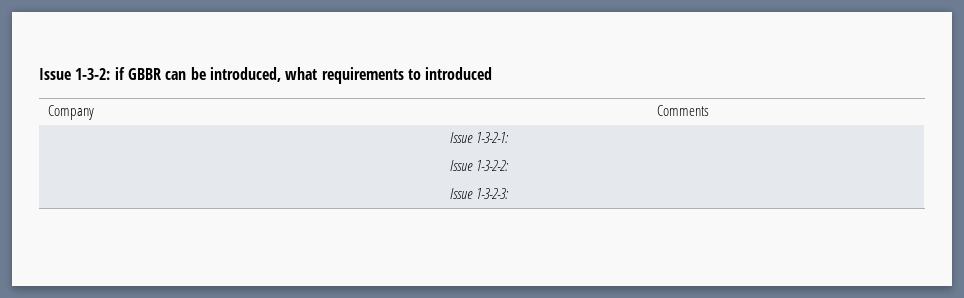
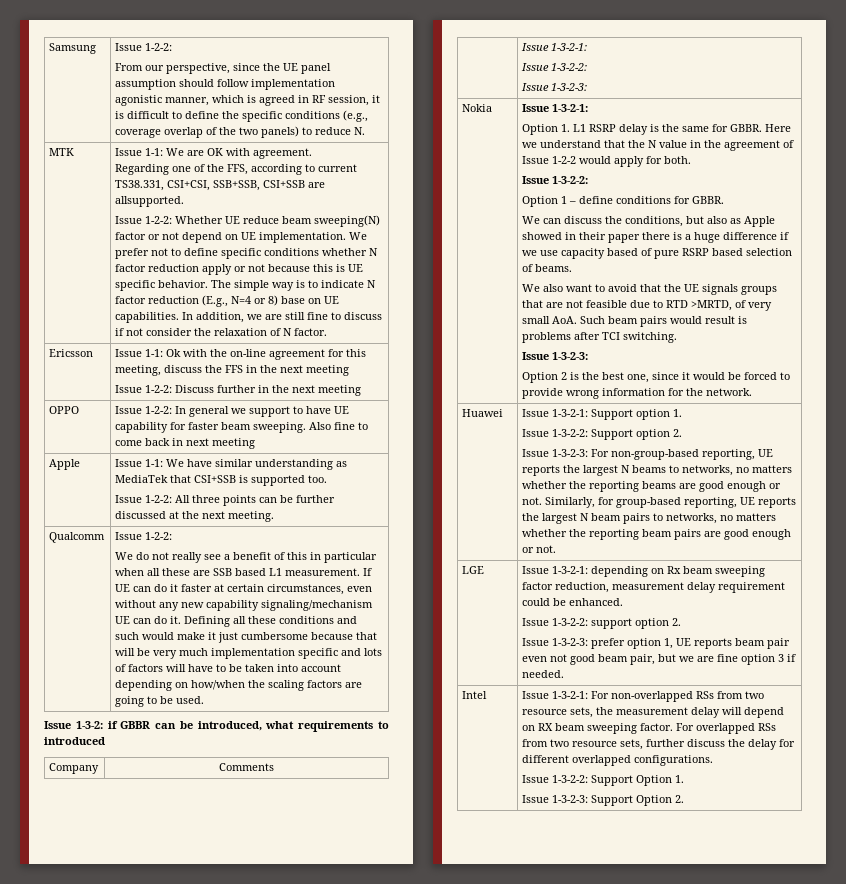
+ Samsung | Issue 1-2-2:
+ From our perspective, since the UE panel assumption should follow implementation agonistic manner, which is agreed in RF session, it is difficult to define the specific conditions (e.g., coverage overlap of the two panels) to reduce N.
+ MTK | Issue 1-1: We are OK with agreement.
+ Regarding one of the FFS, according to current TS38.331, CSI+CSI, SSB+SSB, CSI+SSB are allsupported.
+ Issue 1-2-2: Whether UE reduce beam sweeping(N) factor or not depend on UE implementation. We prefer not to define specific conditions whether N factor reduction apply or not because this is UE specific behavior. The simple way is to indicate N factor reduction (E.g., N=4 or 8) base on UE capabilities. In addition, we are still fine to discuss if not consider the relaxation of N factor.
+ Ericsson | Issue 1-1: Ok with the on-line agreement for this meeting, discuss the FFS in the next meeting
+ Issue 1-2-2: Discuss further in the next meeting
+ OPPO | Issue 1-2-2: In general we support to have UE capability for faster beam sweeping. Also fine to come back in next meeting
+ Apple | Issue 1-1: We have similar understanding as MediaTek that CSI+SSB is supported too.
+ Issue 1-2-2: All three points can be further discussed at the next meeting.
+ Qualcomm | Issue 1-2-2:
+ We do not really see a benefit of this in particular when all these are SSB based L1 measurement. If UE can do it faster at certain circumstances, even without any new capability signaling/mechanism UE can do it. Defining all these conditions and such would make it just cumbersome because that will be very much implementation specific and lots of factors will have to be taken into account depending on how/when the scaling factors are going to be used.
+ Nokia | Issue 1-3-2-1:
+ Option 1. L1 RSRP delay is the same for GBBR. Here we understand that the N value in the agreement of Issue 1-2-2 would apply for both.
+ Issue 1-3-2-2:
+ Option 1 – define conditions for GBBR.
+ We can discuss the conditions, but also as Apple showed in their paper there is a huge difference if we use capacity based of pure RSRP based selection of beams.
+ We also want to avoid that the UE signals groups that are not feasible due to RTD >MRTD, of very small AoA. Such beam pairs would result is problems after TCI switching.
+ Issue 1-3-2-3:
+ Option 2 is the best one, since it would be forced to provide wrong information for the network.
+ Huawei | Issue 1-3-2-1: Support option 1.
+ Issue 1-3-2-2: Support option 2.
+ Issue 1-3-2-3: For non-group-based reporting, UE reports the largest N beams to networks, no matters whether the reporting beams are good enough or not. Similarly, for group-based reporting, UE reports the largest N beam pairs to networks, no matters whether the reporting beam pairs are good enough or not.
+ LGE | Issue 1-3-2-1: depending on Rx beam sweeping factor reduction, measurement delay requirement could be enhanced.
+ Issue 1-3-2-2: support option 2.
+ Issue 1-3-2-3: prefer option 1, UE reports beam pair even not good beam pair, but we are fine option 3 if needed.
+ Intel | Issue 1-3-2-1: For non-overlapped RSs from two resource sets, the measurement delay will depend on RX beam sweeping factor. For overlapped RSs from two resource sets, further discuss the delay for different overlapped configurations.
+ Issue 1-3-2-2: Support Option 1.
+ Issue 1-3-2-3: Support Option 2.

